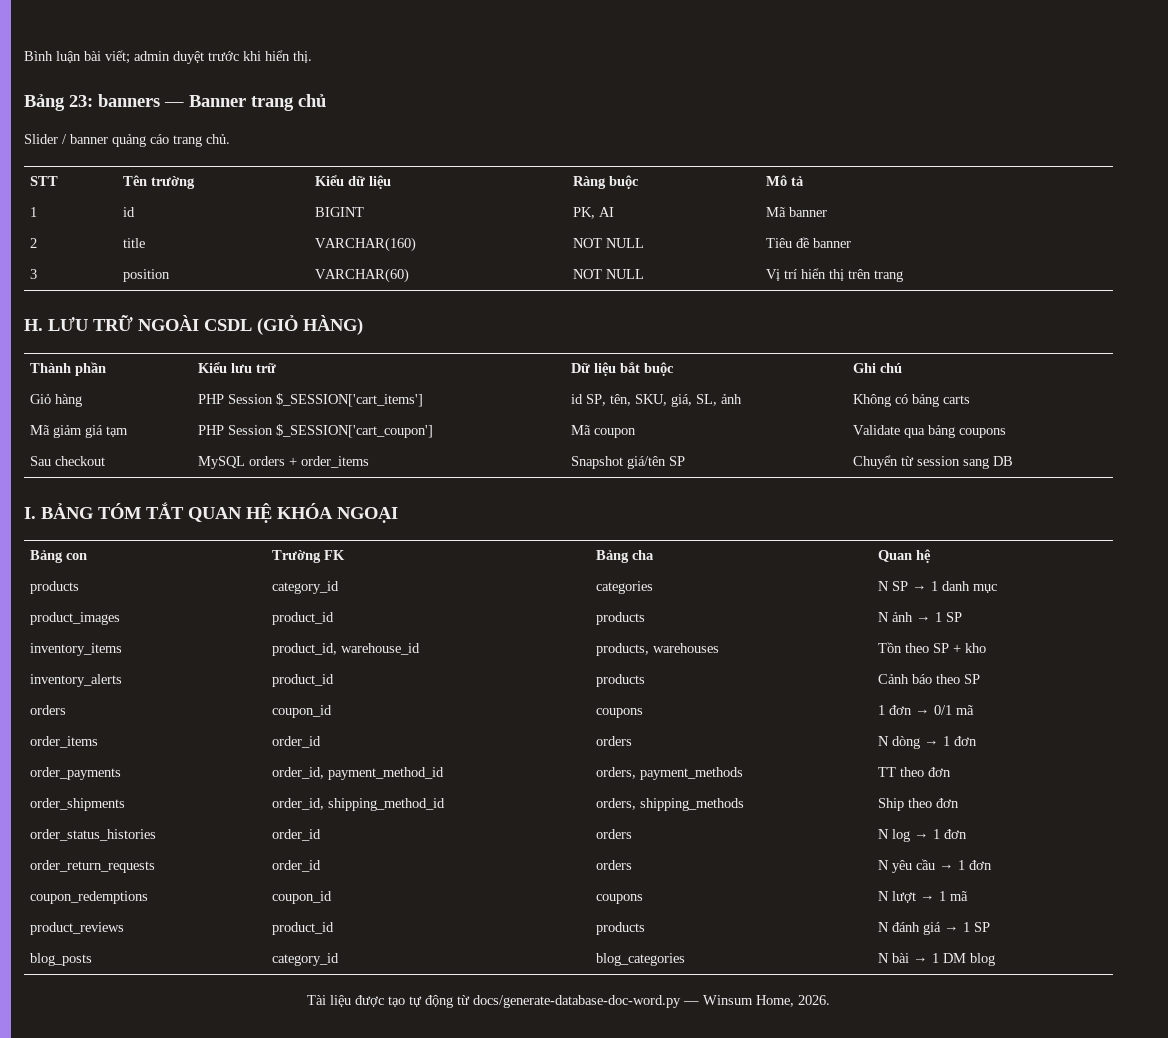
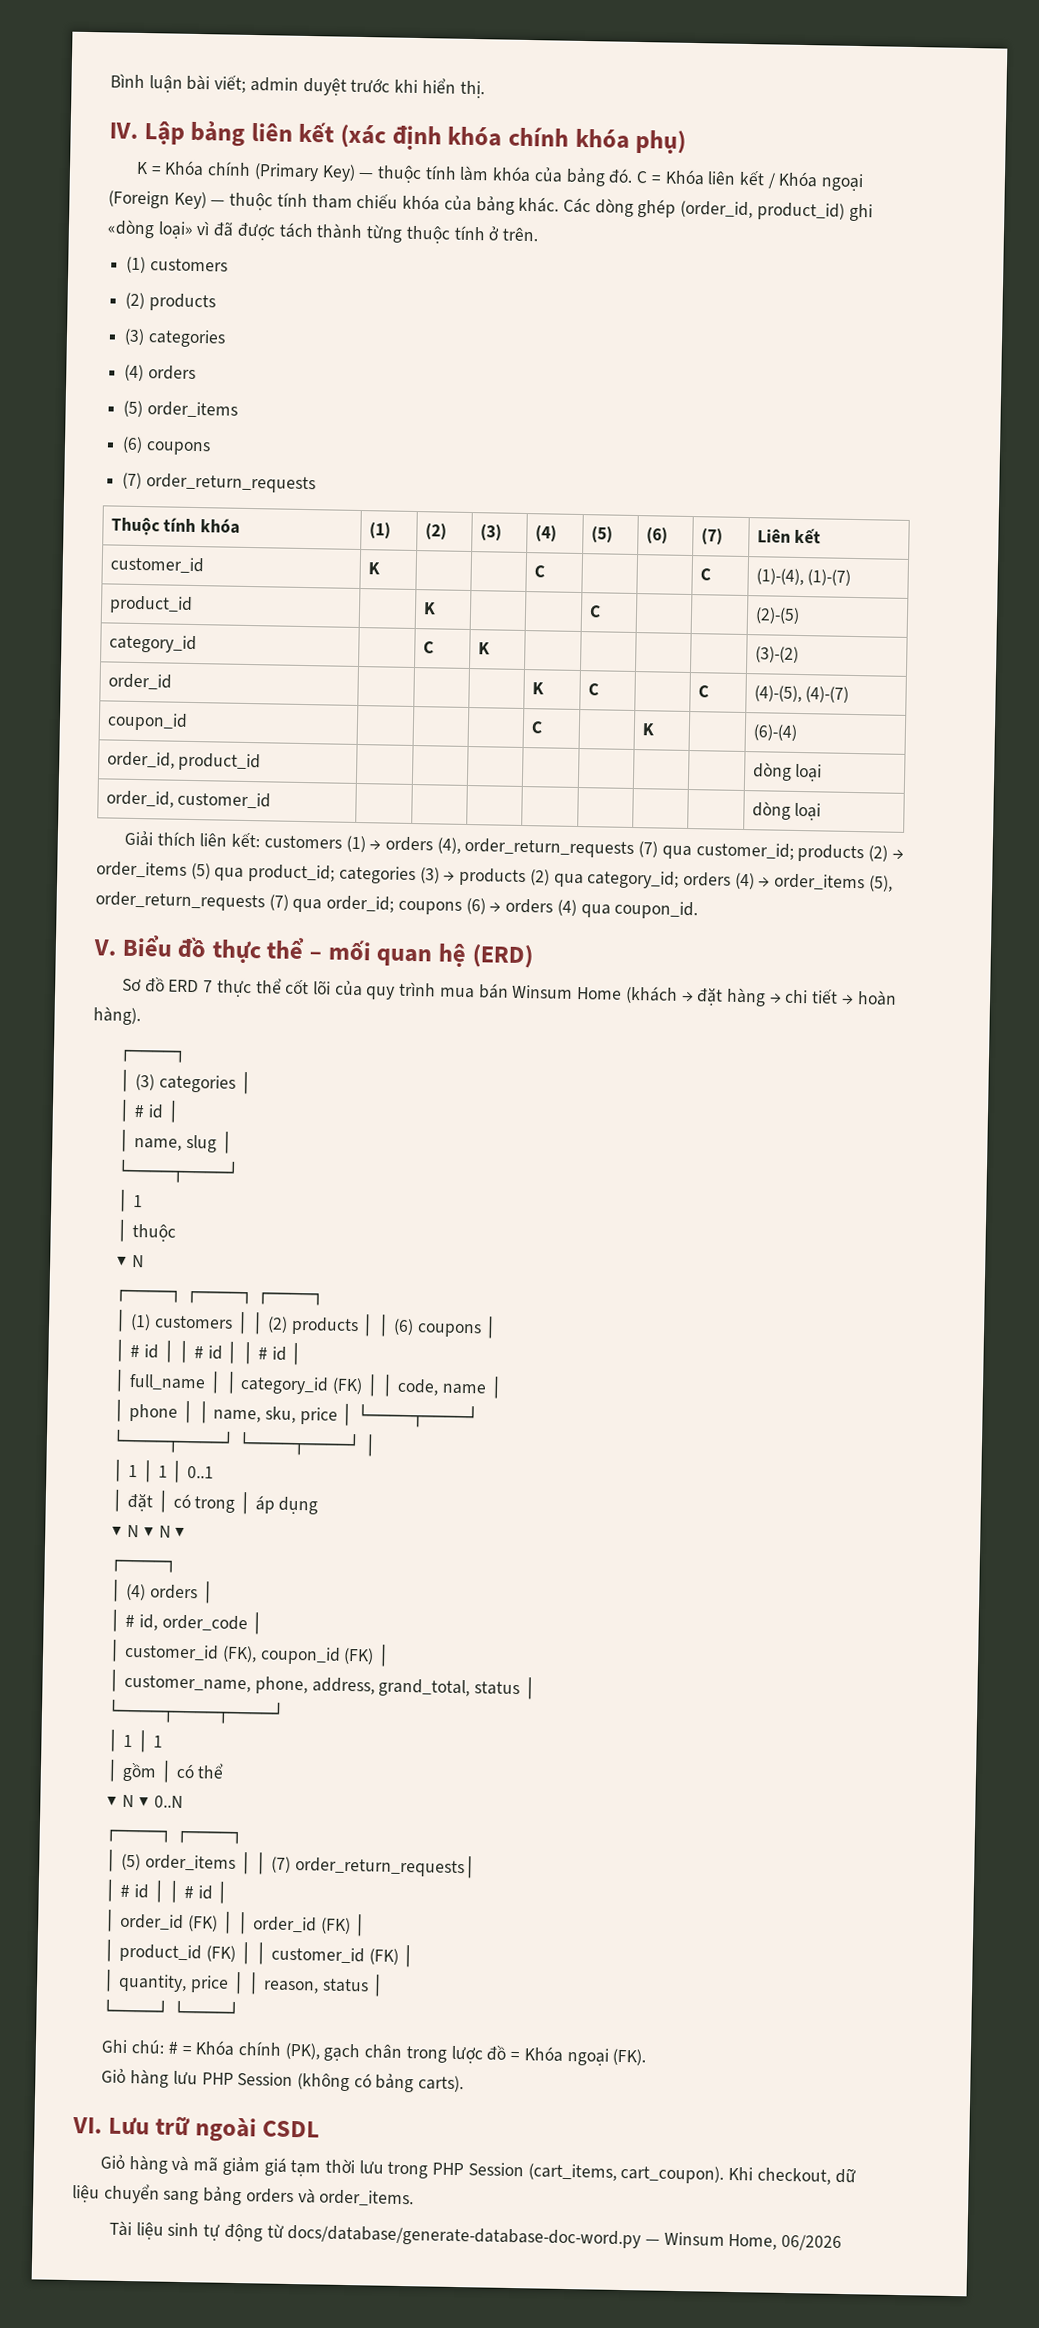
- Bảng 23: banners — Banner trang chủ
- Slider / banner quảng cáo trang chủ.
- STT | Tên trường | Kiểu dữ liệu | Ràng buộc | Mô tả
- 1 | id | BIGINT | PK, AI | Mã banner
- 2 | title | VARCHAR(160) | NOT NULL | Tiêu đề banner
- 3 | position | VARCHAR(60) | NOT NULL | Vị trí hiển thị trên trang
- H. LƯU TRỮ NGOÀI CSDL (GIỎ HÀNG)
- Thành phần | Kiểu lưu trữ | Dữ liệu bắt buộc | Ghi chú
- Giỏ hàng | PHP Session $_SESSION['cart_items'] | id SP, tên, SKU, giá, SL, ảnh | Không có bảng carts
- Mã giảm giá tạm | PHP Session $_SESSION['cart_coupon'] | Mã coupon | Validate qua bảng coupons
- Sau checkout | MySQL orders + order_items | Snapshot giá/tên SP | Chuyển từ session sang DB
- I. BẢNG TÓM TẮT QUAN HỆ KHÓA NGOẠI
- Bảng con | Trường FK | Bảng cha | Quan hệ
- products | category_id | categories | N SP → 1 danh mục
- product_images | product_id | products | N ảnh → 1 SP
- inventory_items | product_id, warehouse_id | products, warehouses | Tồn theo SP + kho
- inventory_alerts | product_id | products | Cảnh báo theo SP
- orders | coupon_id | coupons | 1 đơn → 0/1 mã
- order_items | order_id | orders | N dòng → 1 đơn
- order_payments | order_id, payment_method_id | orders, payment_methods | TT theo đơn
- order_shipments | order_id, shipping_method_id | orders, shipping_methods | Ship theo đơn
- order_status_histories | order_id | orders | N log → 1 đơn
- order_return_requests | order_id | orders | N yêu cầu → 1 đơn
- coupon_redemptions | coupon_id | coupons | N lượt → 1 mã
- product_reviews | product_id | products | N đánh giá → 1 SP
- blog_posts | category_id | blog_categories | N bài → 1 DM blog
+ IV. Lập bảng liên kết (xác định khóa chính khóa phụ)
+ K = Khóa chính (Primary Key) — thuộc tính làm khóa của bảng đó. C = Khóa liên kết / Khóa ngoại (Foreign Key) — thuộc tính tham chiếu khóa của bảng khác. Các dòng ghép (order_id, product_id) ghi «dòng loại» vì đã được tách thành từng thuộc tính ở trên.
+ (1) customers
+ (2) products
+ (3) categories
+ (4) orders
+ (5) order_items
+ (6) coupons
+ (7) order_return_requests
+ Thuộc tính khóa | (1) | (2) | (3) | (4) | (5) | (6) | (7) | Liên kết
+ customer_id | K | | | C | | | C | (1)-(4), (1)-(7)
+ product_id | | K | | | C | | | (2)-(5)
+ category_id | | C | K | | | | | (3)-(2)
+ order_id | | | | K | C | | C | (4)-(5), (4)-(7)
+ coupon_id | | | | C | | K | | (6)-(4)
+ order_id, product_id | | | | | | | | dòng loại
+ order_id, customer_id | | | | | | | | dòng loại
+ Giải thích liên kết: customers (1) → orders (4), order_return_requests (7) qua customer_id; products (2) → order_items (5) qua product_id; categories (3) → products (2) qua category_id; orders (4) → order_items (5), order_return_requests (7) qua order_id; coupons (6) → orders (4) qua coupon_id.
+ V. Biểu đồ thực thể – mối quan hệ (ERD)
+ Sơ đồ ERD 7 thực thể cốt lõi của quy trình mua bán Winsum Home (khách → đặt hàng → chi tiết → hoàn hàng).
+ ┌────┐
+ │ (3) categories │
+ │ # id │
+ │ name, slug │
+ └────┬────┘
+ │ 1
+ │ thuộc
+ ▼ N
+ ┌────┐ ┌────┐ ┌────┐
+ │ (1) customers │ │ (2) products │ │ (6) coupons │
+ │ # id │ │ # id │ │ # id │
+ │ full_name │ │ category_id (FK) │ │ code, name │
+ │ phone │ │ name, sku, price │ └────┬────┘
+ └────┬────┘ └────┬────┘ │
+ │ 1 │ 1 │ 0..1
+ │ đặt │ có trong │ áp dụng
+ ▼ N ▼ N ▼
+ ┌────┐
+ │ (4) orders │
+ │ # id, order_code │
+ │ customer_id (FK), coupon_id (FK) │
+ │ customer_name, phone, address, grand_total, status │
+ └────┬────┬────┘
+ │ 1 │ 1
+ │ gồm │ có thể
+ ▼ N ▼ 0..N
+ ┌────┐ ┌────┐
+ │ (5) order_items │ │ (7) order_return_requests│
+ │ # id │ │ # id │
+ │ order_id (FK) │ │ order_id (FK) │
+ │ product_id (FK) │ │ customer_id (FK) │
+ │ quantity, price │ │ reason, status │
+ └────┘ └────┘
+ Ghi chú: # = Khóa chính (PK), gạch chân trong lược đồ = Khóa ngoại (FK).
+ Giỏ hàng lưu PHP Session (không có bảng carts).
+ VI. Lưu trữ ngoài CSDL
+ Giỏ hàng và mã giảm giá tạm thời lưu trong PHP Session (cart_items, cart_coupon). Khi checkout, dữ liệu chuyển sang bảng orders và order_items.
- Tài liệu được tạo tự động từ docs/generate-database-doc-word.py — Winsum Home, 2026.
+ Tài liệu sinh tự động từ docs/database/generate-database-doc-word.py — Winsum Home, 06/2026

